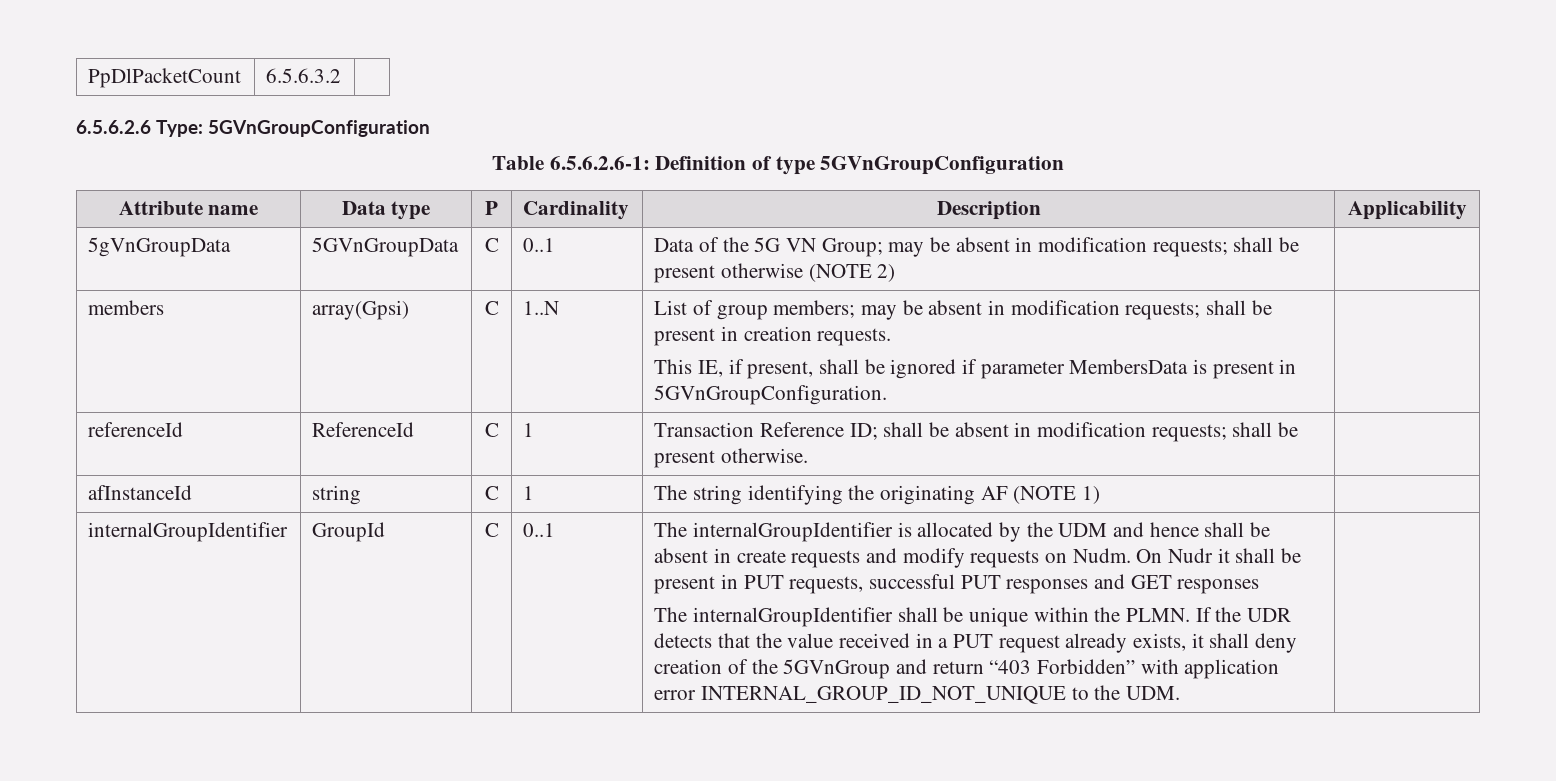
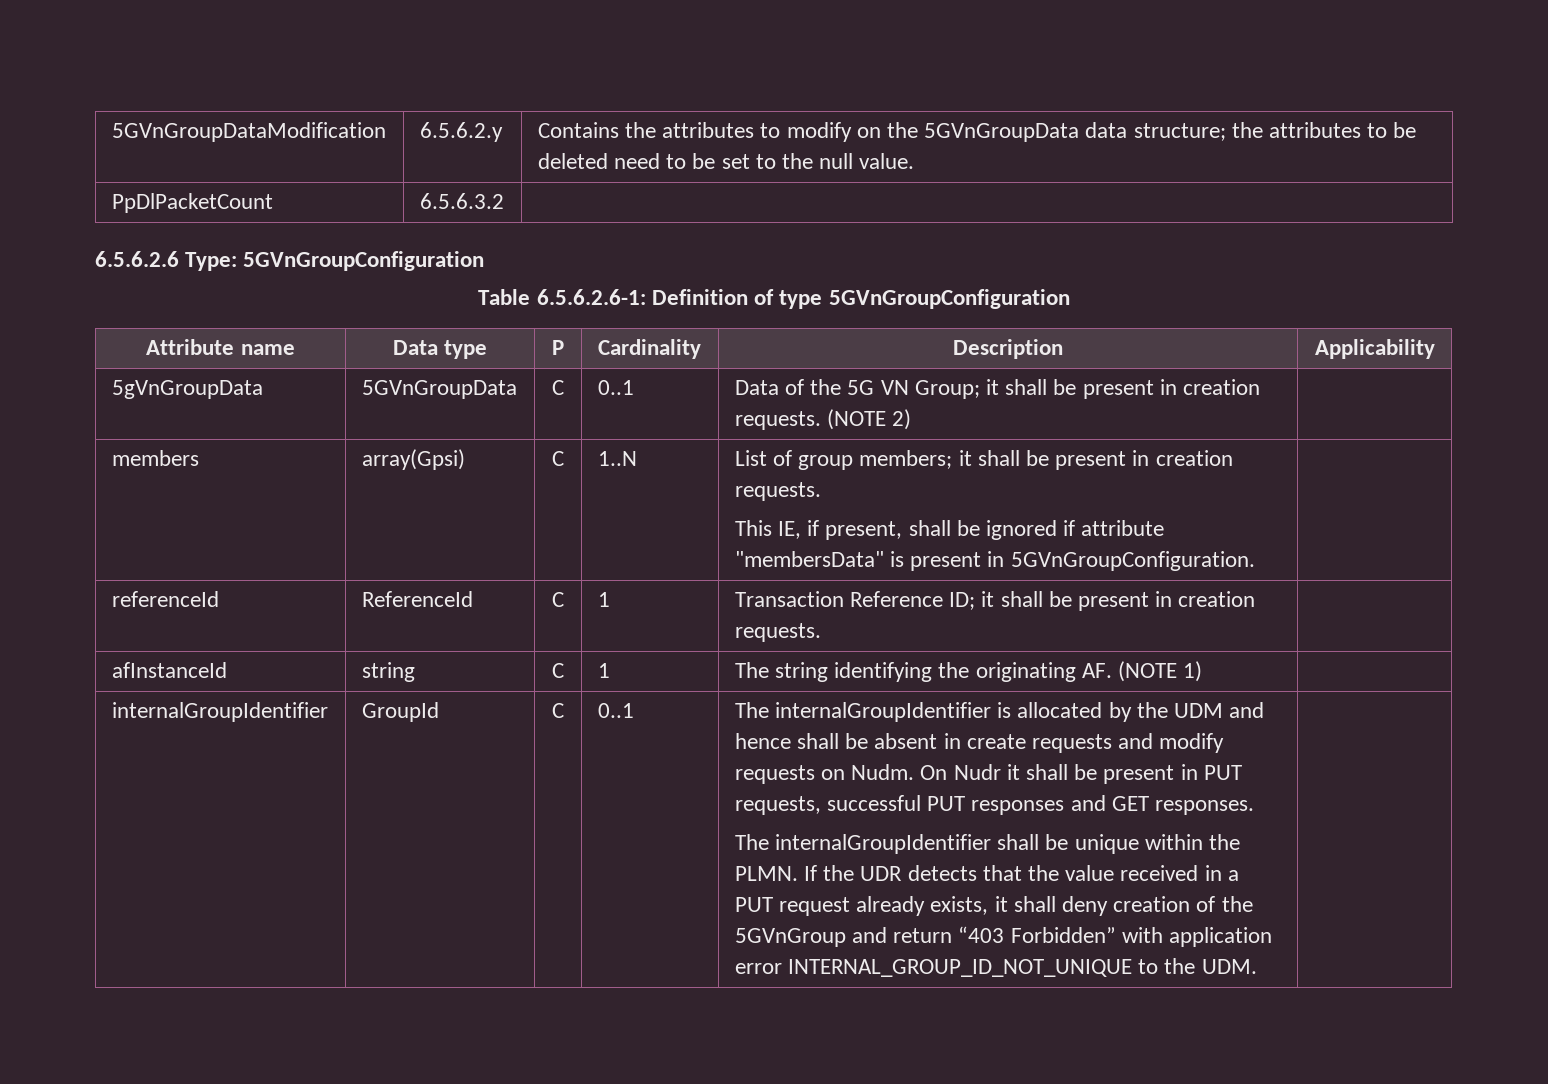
+ 5GVnGroupDataModification | 6.5.6.2.y | Contains the attributes to modify on the 5GVnGroupData data structure; the attributes to be deleted need to be set to the null value.
- 5gVnGroupData | 5GVnGroupData | C | 0..1 | Data of the 5G VN Group; may be absent in modification requests; shall be present otherwise (NOTE 2) |
+ 5gVnGroupData | 5GVnGroupData | C | 0..1 | Data of the 5G VN Group; it shall be present in creation requests. (NOTE 2) |
- members | array(Gpsi) | C | 1..N | List of group members; may be absent in modification requests; shall be present in creation requests.
- This IE, if present, shall be ignored if parameter MembersData is present in 5GVnGroupConfiguration. |
+ members | array(Gpsi) | C | 1..N | List of group members; it shall be present in creation requests.
+ This IE, if present, shall be ignored if attribute "membersData" is present in 5GVnGroupConfiguration. |
- referenceId | ReferenceId | C | 1 | Transaction Reference ID; shall be absent in modification requests; shall be present otherwise. |
+ referenceId | ReferenceId | C | 1 | Transaction Reference ID; it shall be present in creation requests. |
- afInstanceId | string | C | 1 | The string identifying the originating AF (NOTE 1) |
+ afInstanceId | string | C | 1 | The string identifying the originating AF. (NOTE 1) |
- On Nudr it shall be present in PUT requests, successful PUT responses and GET responses
+ On Nudr it shall be present in PUT requests, successful PUT responses and GET responses.

